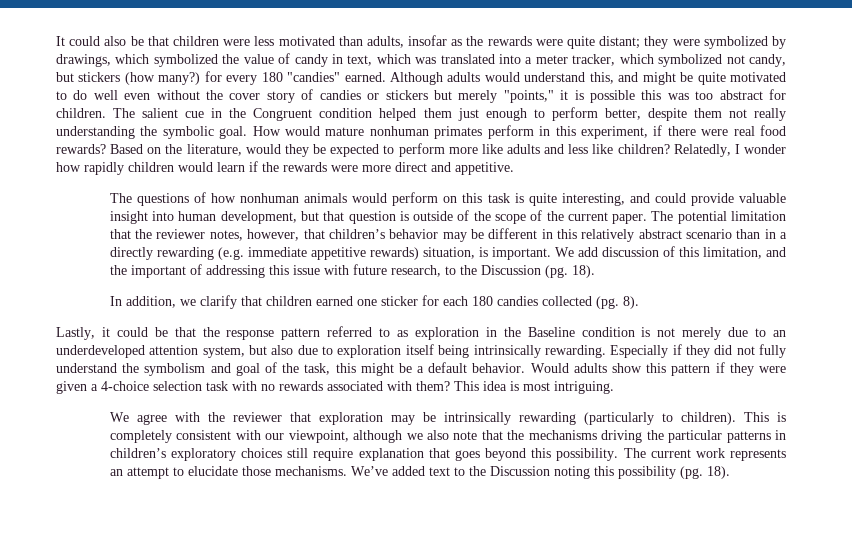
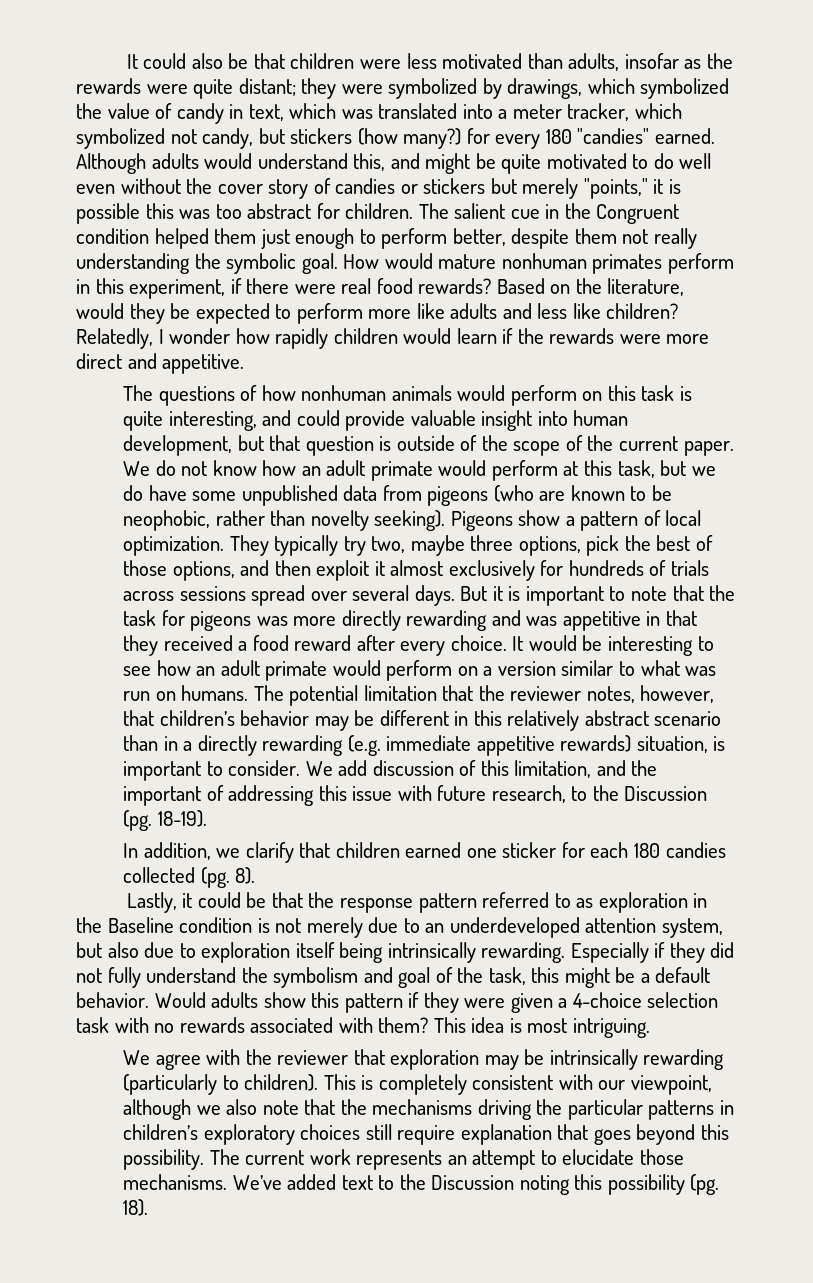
+ We do not know how an adult primate would perform at this task, but we do have some unpublished data from pigeons (who are known to be neophobic, rather than novelty seeking). Pigeons show a pattern of local optimization. They typically try two, maybe three options, pick the best of those options, and then exploit it almost exclusively for hundreds of trials across sessions spread over several days. But it is important to note that the task for pigeons was more directly rewarding and was appetitive in that they received a food reward after every choice. It would be interesting to see how an adult primate would perform on a version similar to what was run on humans.
- The potential limitation that the reviewer notes, however, that children’s behavior may be different in this relatively abstract scenario than in a directly rewarding (e.g. immediate appetitive rewards) situation, is important.
+ The potential limitation that the reviewer notes, however, that children’s behavior may be different in this relatively abstract scenario than in a directly rewarding (e.g. immediate appetitive rewards) situation, is important to consider.
- We add discussion of this limitation, and the important of addressing this issue with future research, to the Discussion (pg. 18).
+ We add discussion of this limitation, and the important of addressing this issue with future research, to the Discussion (pg. 18-19).

